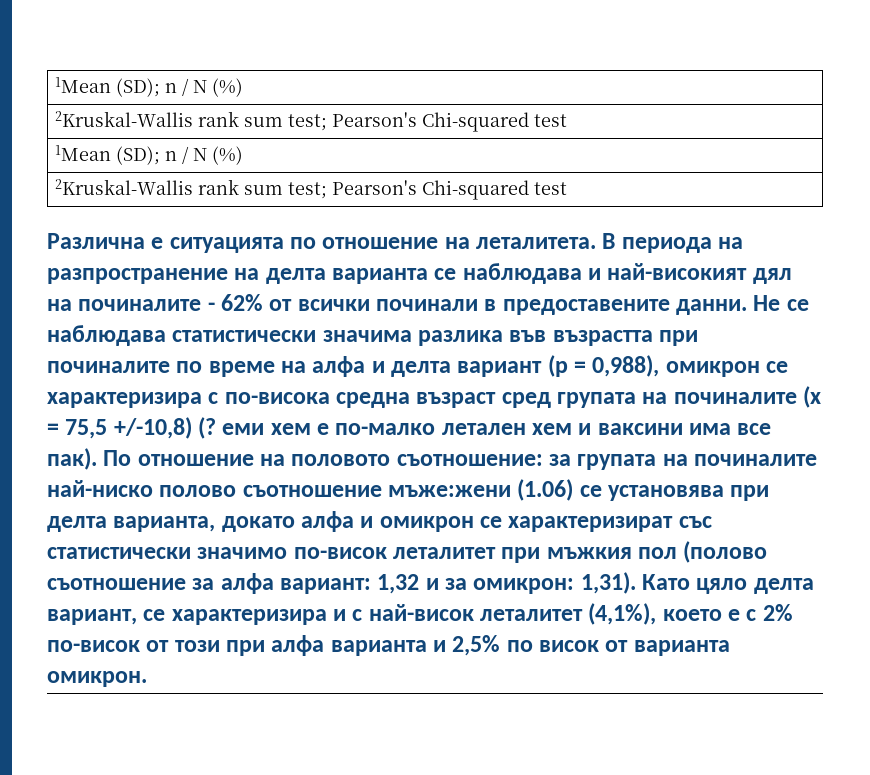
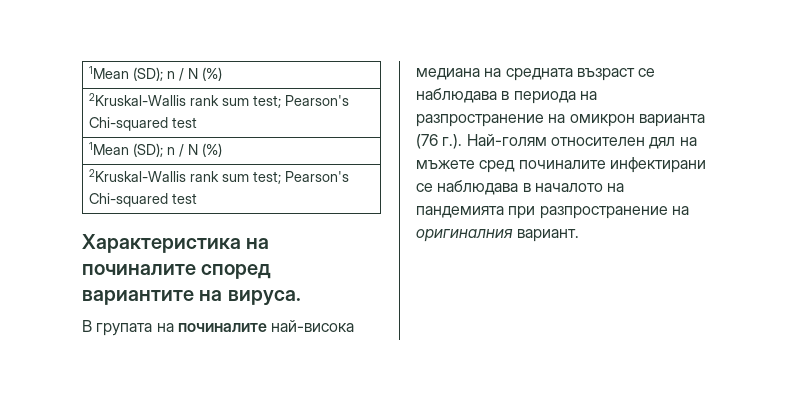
- Различна е ситуацията по отношение на леталитета. В периода на разпространение на делта варианта се наблюдава и най-високият дял на починалите - 62% от всички починали в предоставените данни. Не се наблюдава статистически значима разлика във възрастта при починалите по време на алфа и делта вариант (p = 0,988), омикрон се характеризира с по-висока средна възраст сред групата на починалите (x = 75,5 +/-10,8) (? еми хем е по-малко летален хем и ваксини има все пак). По отношение на половото съотношение: за групата на починалите най-ниско полово съотношение мъже:жени (1.06) се установява при делта варианта, докато алфа и омикрон се характеризират със статистически значимо по-висок леталитет при мъжкия пол (полово съотношение за алфа вариант: 1,32 и за омикрон: 1,31). Като цяло делта вариант, се характеризира и с най-висок леталитет (4,1%), което е с 2% по-висок от този при алфа варианта и 2,5% по висок от варианта омикрон.
+ Характеристика на починалите според вариантите на вируса.
+ В групата на починалите най-висока медиана на средната възраст се наблюдава в периода на разпространение на омикрон варианта (76 г.). Най-голям относителен дял на мъжете сред починалите инфектирани се наблюдава в началото на пандемията при разпространение на оригиналния вариант.

